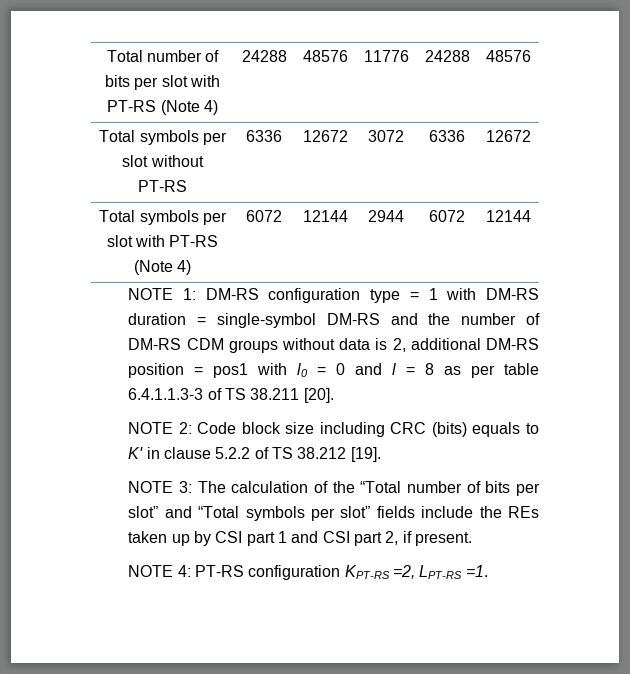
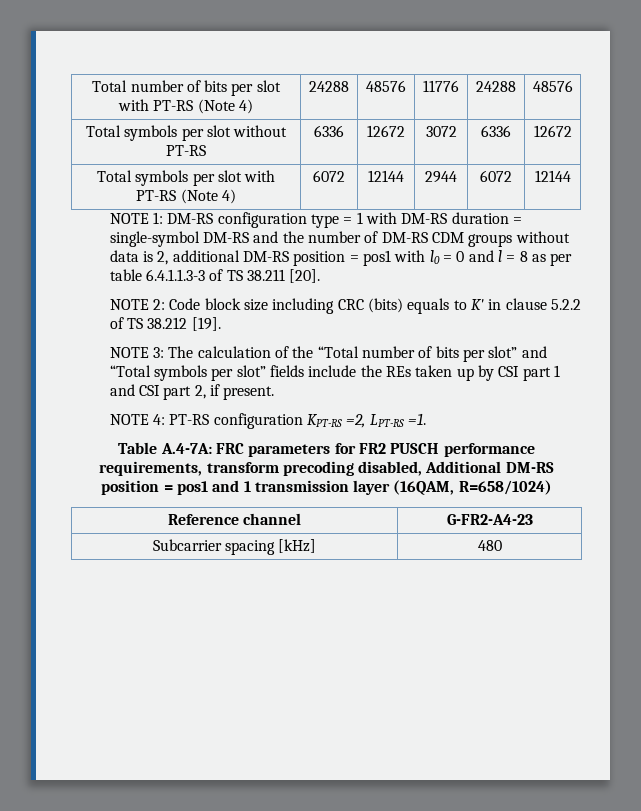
+ Table A.4-7A: FRC parameters for FR2 PUSCH performance requirements, transform precoding disabled, Additional DM-RS position = pos1 and 1 transmission layer (16QAM, R=658/1024)
+ Reference channel | G-FR2-A4-23
+ Subcarrier spacing [kHz] | 480

